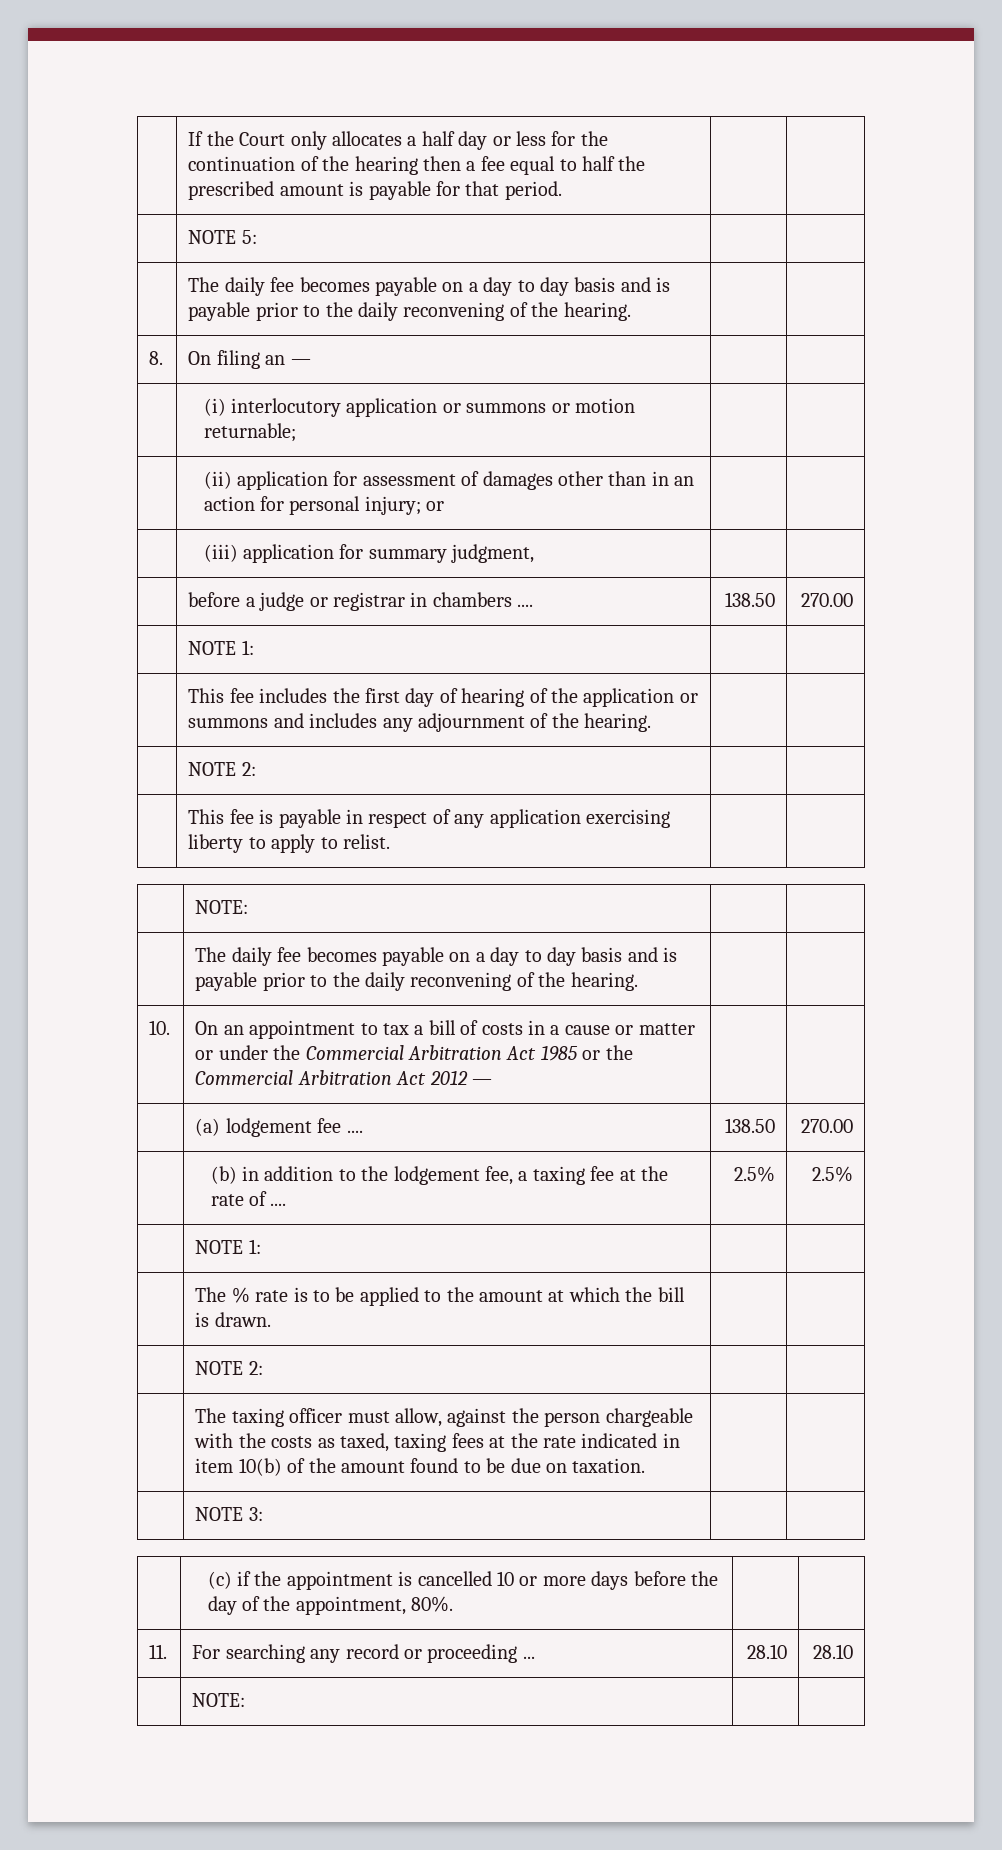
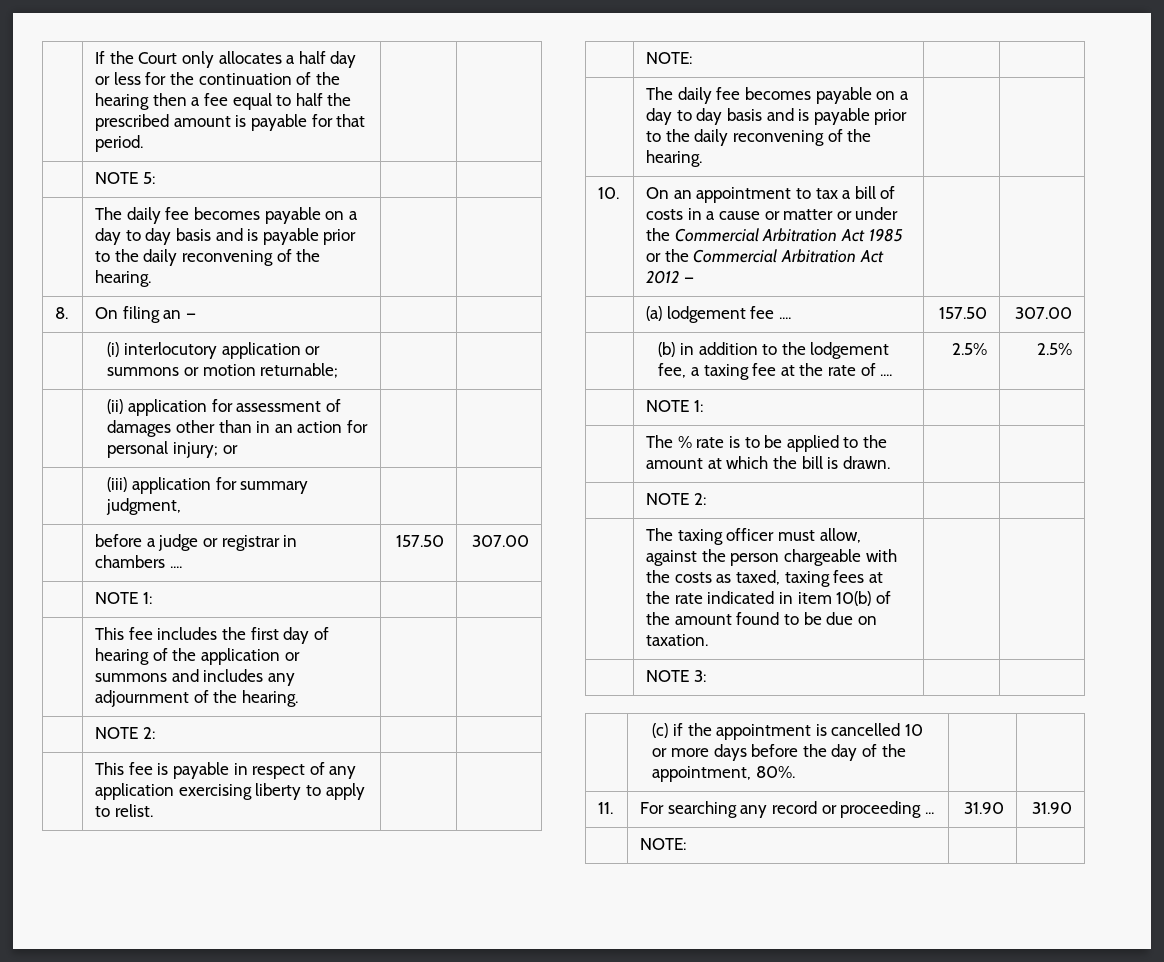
- | before a judge or registrar in chambers .... | 138.50 | 270.00
+ | before a judge or registrar in chambers .... | 157.50 | 307.00
- | (a) lodgement fee .... | 138.50 | 270.00
+ | (a) lodgement fee .... | 157.50 | 307.00
- 11. | For searching any record or proceeding ... | 28.10 | 28.10
+ 11. | For searching any record or proceeding ... | 31.90 | 31.90

